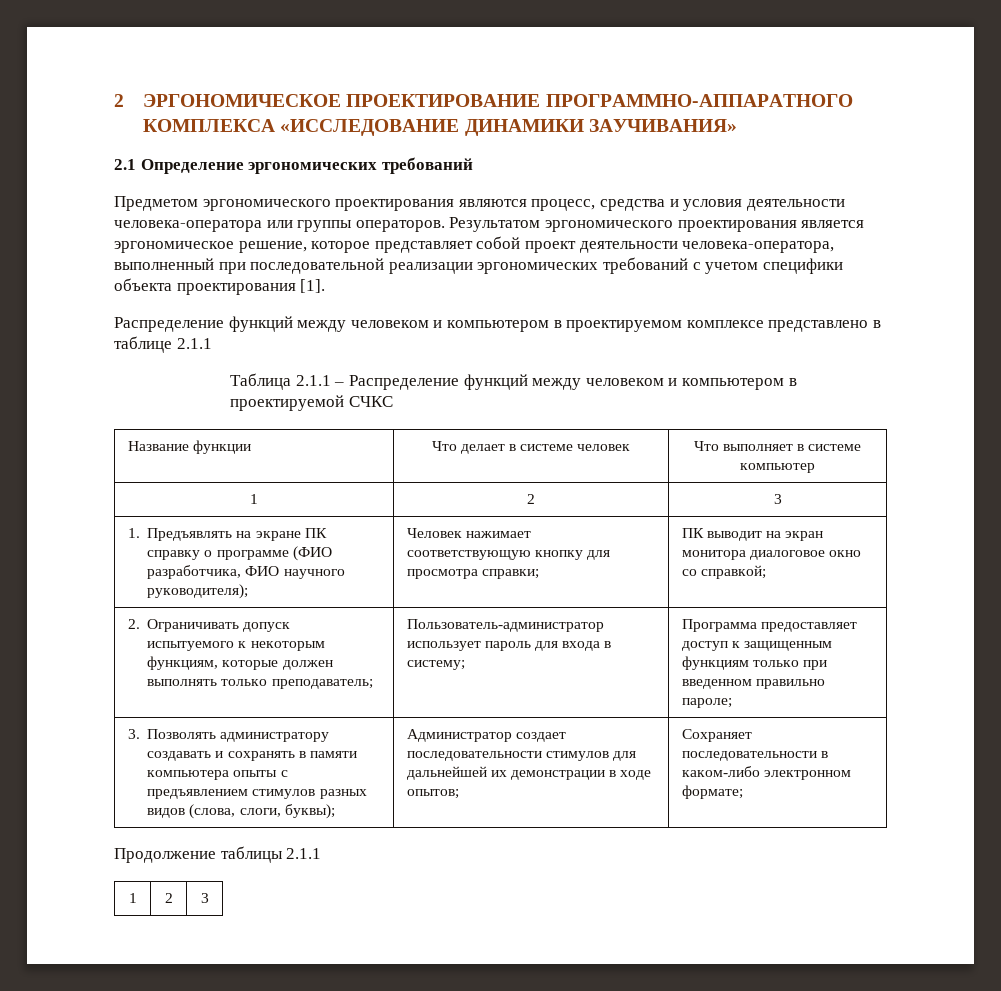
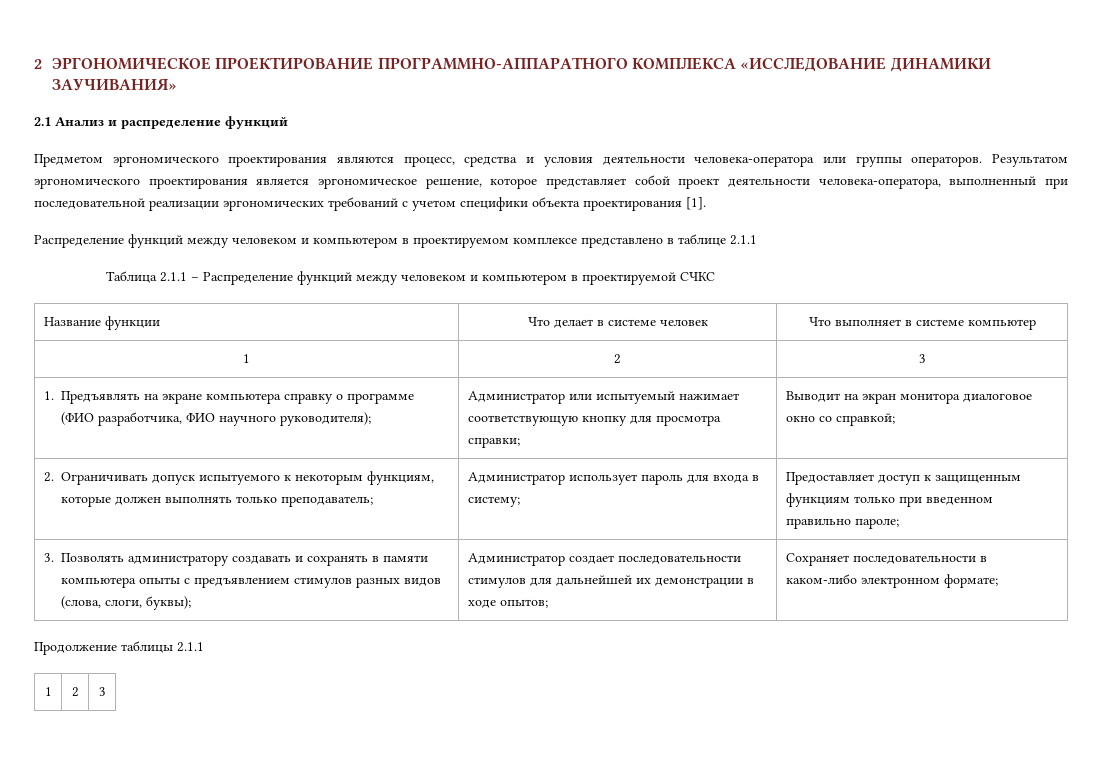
- 2.1 Определение эргономических требований
+ 2.1 Анализ и распределение функций
- 1. Предъявлять на экране ПК справку о программе (ФИО разработчика, ФИО научного руководителя); | Человек нажимает соответствующую кнопку для просмотра справки; | ПК выводит на экран монитора диалоговое окно со справкой;
+ 1. Предъявлять на экране компьютера справку о программе (ФИО разработчика, ФИО научного руководителя); | Администратор или испытуемый нажимает соответствующую кнопку для просмотра справки; | Выводит на экран монитора диалоговое окно со справкой;
- 2. Ограничивать допуск испытуемого к некоторым функциям, которые должен выполнять только преподаватель; | Пользователь-администратор использует пароль для входа в систему; | Программа предоставляет доступ к защищенным функциям только при введенном правильно пароле;
+ 2. Ограничивать допуск испытуемого к некоторым функциям, которые должен выполнять только преподаватель; | Администратор использует пароль для входа в систему; | Предоставляет доступ к защищенным функциям только при введенном правильно пароле;

